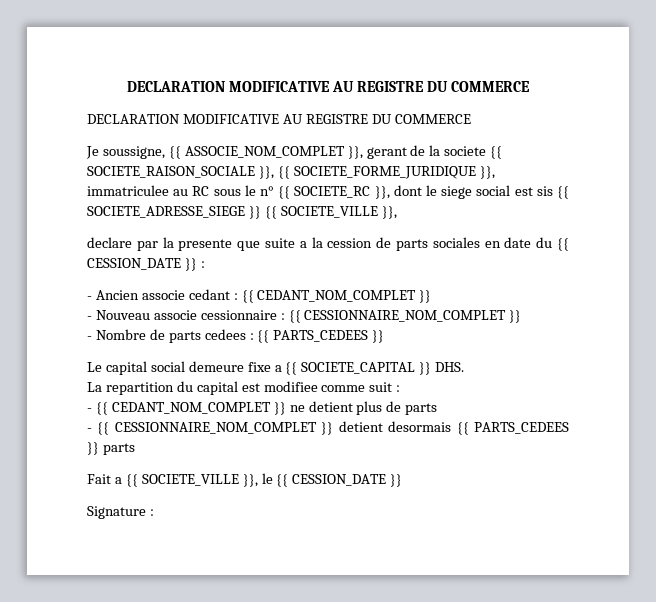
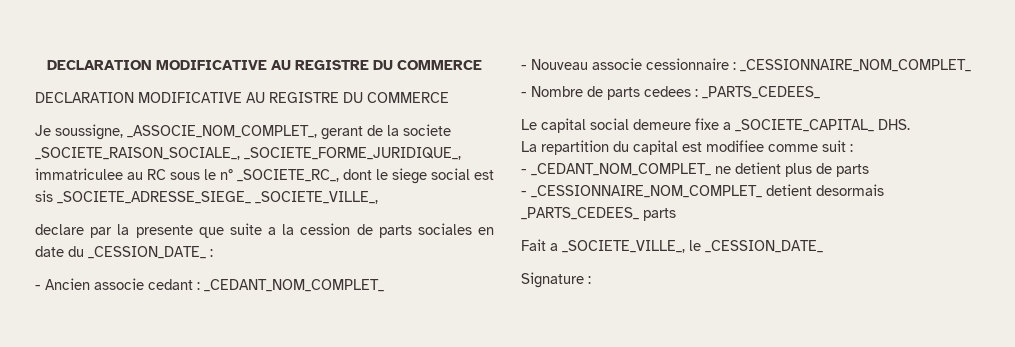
- Je soussigne, {{ ASSOCIE_NOM_COMPLET }}, gerant de la societe {{ SOCIETE_RAISON_SOCIALE }}, {{ SOCIETE_FORME_JURIDIQUE }}, immatriculee au RC sous le n° {{ SOCIETE_RC }}, dont le siege social est sis {{ SOCIETE_ADRESSE_SIEGE }} {{ SOCIETE_VILLE }},
+ Je soussigne, _ASSOCIE_NOM_COMPLET_, gerant de la societe _SOCIETE_RAISON_SOCIALE_, _SOCIETE_FORME_JURIDIQUE_, immatriculee au RC sous le n° _SOCIETE_RC_, dont le siege social est sis _SOCIETE_ADRESSE_SIEGE_ _SOCIETE_VILLE_,
- declare par la presente que suite a la cession de parts sociales en date du {{ CESSION_DATE }} :
+ declare par la presente que suite a la cession de parts sociales en date du _CESSION_DATE_ :
- - Ancien associe cedant : {{ CEDANT_NOM_COMPLET }}
+ - Ancien associe cedant : _CEDANT_NOM_COMPLET_
- - Nouveau associe cessionnaire : {{ CESSIONNAIRE_NOM_COMPLET }}
+ - Nouveau associe cessionnaire : _CESSIONNAIRE_NOM_COMPLET_
- - Nombre de parts cedees : {{ PARTS_CEDEES }}
+ - Nombre de parts cedees : _PARTS_CEDEES_
- Le capital social demeure fixe a {{ SOCIETE_CAPITAL }} DHS.
+ Le capital social demeure fixe a _SOCIETE_CAPITAL_ DHS.
- - {{ CEDANT_NOM_COMPLET }} ne detient plus de parts
+ - _CEDANT_NOM_COMPLET_ ne detient plus de parts
- - {{ CESSIONNAIRE_NOM_COMPLET }} detient desormais {{ PARTS_CEDEES }} parts
- Fait a {{ SOCIETE_VILLE }}, le {{ CESSION_DATE }}
+ - _CESSIONNAIRE_NOM_COMPLET_ detient desormais _PARTS_CEDEES_ parts
+ Fait a _SOCIETE_VILLE_, le _CESSION_DATE_

